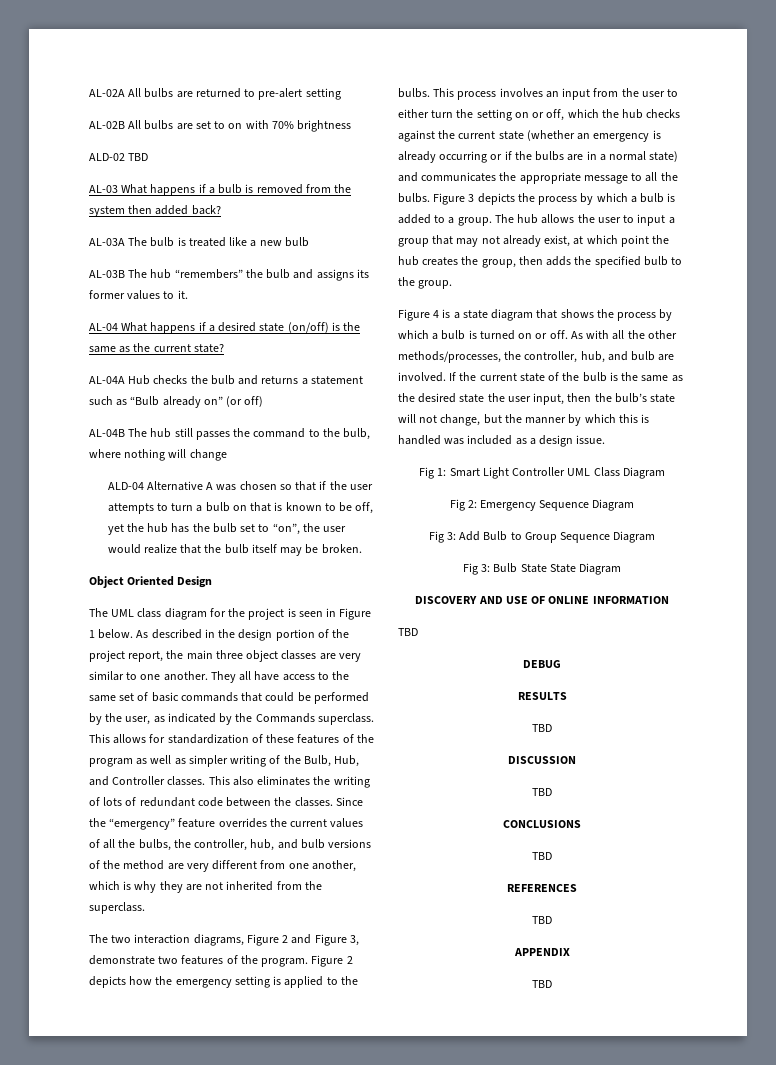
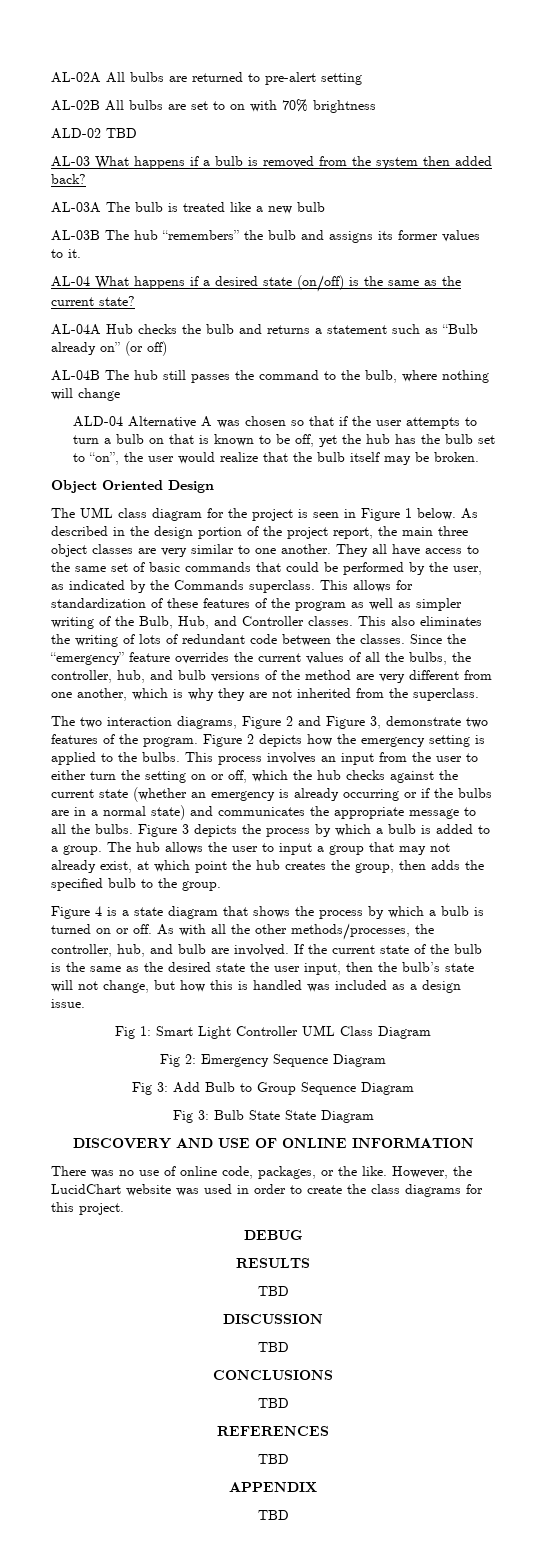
- If the current state of the bulb is the same as the desired state the user input, then the bulb’s state will not change, but the manner by which this is handled was included as a design issue.
+ If the current state of the bulb is the same as the desired state the user input, then the bulb’s state will not change, but how this is handled was included as a design issue.
  DISCOVERY AND USE OF ONLINE INFORMATION
- TBD
+ There was no use of online code, packages, or the like. However, the LucidChart website was used in order to create the class diagrams for this project.

